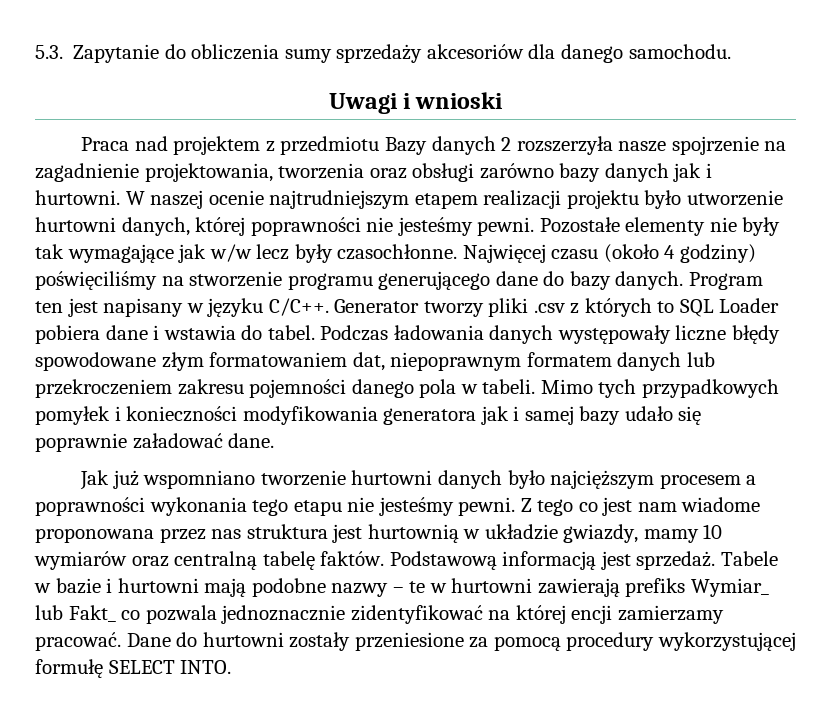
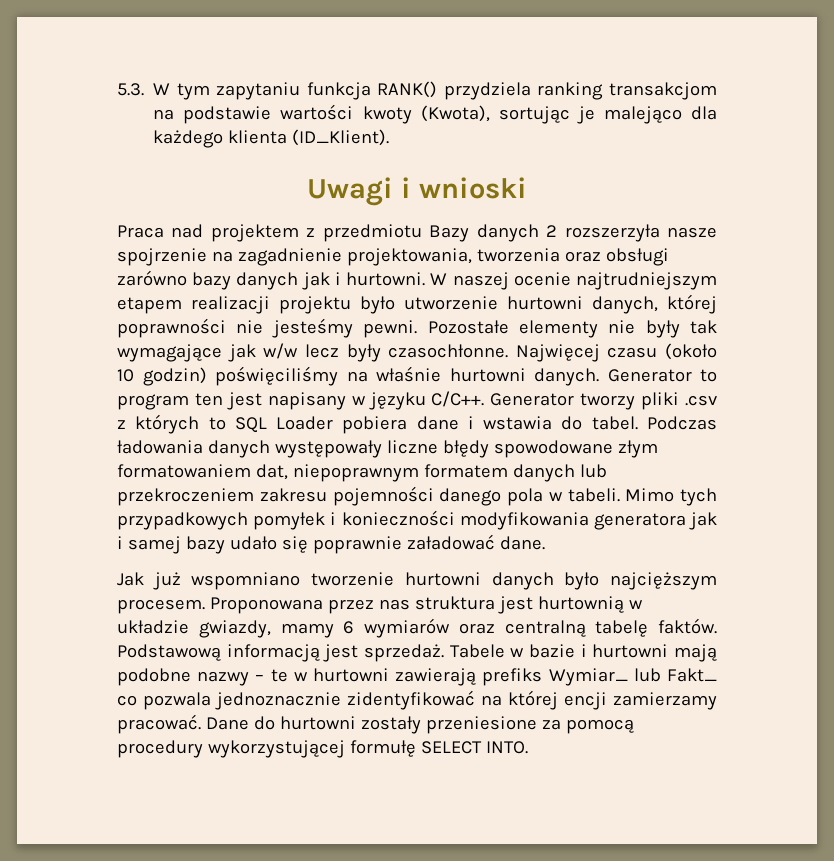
- 5.3. Zapytanie do obliczenia sumy sprzedaży akcesoriów dla danego samochodu.
+ 5.3. W tym zapytaniu funkcja RANK() przydziela ranking transakcjom na podstawie wartości kwoty (Kwota), sortując je malejąco dla każdego klienta (ID_Klient).
- Najwięcej czasu (około 4 godziny) poświęciliśmy na stworzenie programu generującego dane do bazy danych. Program ten jest napisany w języku C/C++.
+ Najwięcej czasu (około 10 godzin) poświęciliśmy na właśnie hurtowni danych. Generator to program ten jest napisany w języku C/C++.
- Jak już wspomniano tworzenie hurtowni danych było najcięższym procesem a poprawności wykonania tego etapu nie jesteśmy pewni. Z tego co jest nam wiadome proponowana przez nas struktura jest hurtownią w układzie gwiazdy, mamy 10 wymiarów oraz centralną tabelę faktów.
+ Jak już wspomniano tworzenie hurtowni danych było najcięższym procesem. Proponowana przez nas struktura jest hurtownią w układzie gwiazdy, mamy 6 wymiarów oraz centralną tabelę faktów.

